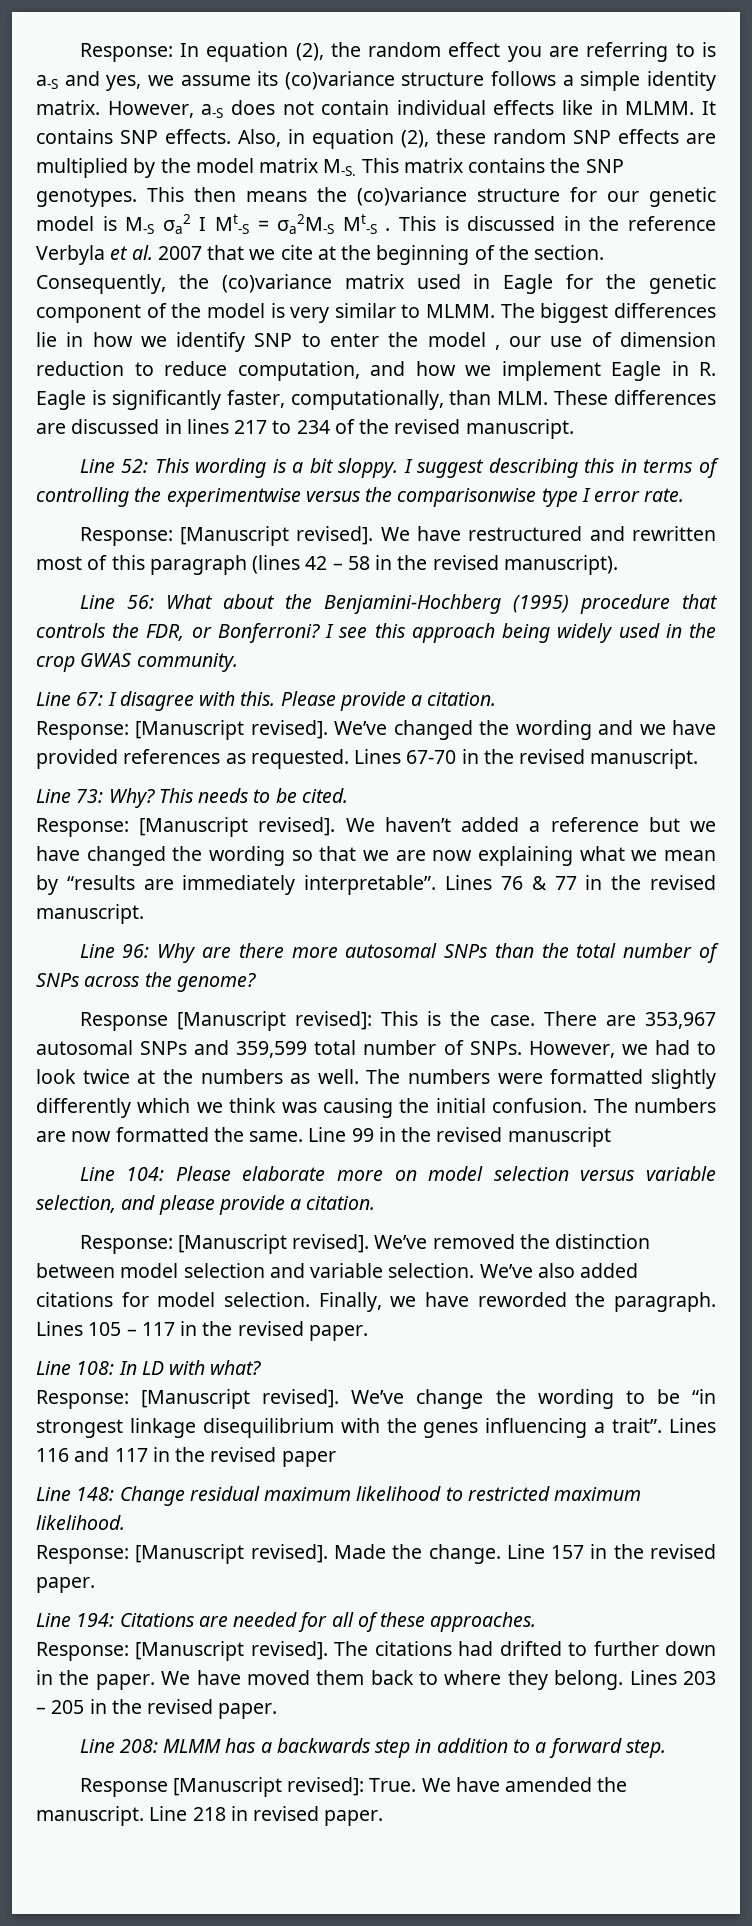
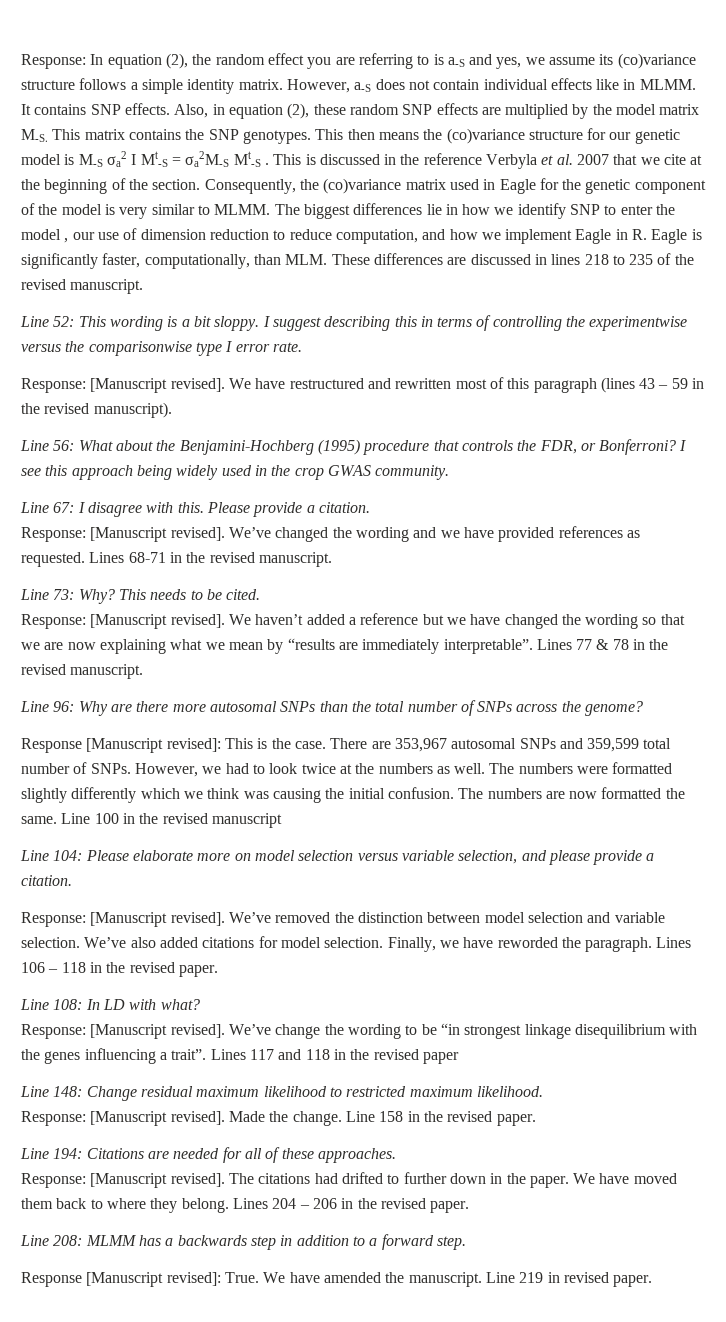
- The biggest differences lie in how we identify SNP to enter the model , our use of dimension reduction to reduce computation, and how we implement Eagle in R. Eagle is significantly faster, computationally, than MLM. These differences are discussed in lines 217 to 234 of the revised manuscript.
+ The biggest differences lie in how we identify SNP to enter the model , our use of dimension reduction to reduce computation, and how we implement Eagle in R. Eagle is significantly faster, computationally, than MLM. These differences are discussed in lines 218 to 235 of the revised manuscript.
- We have restructured and rewritten most of this paragraph (lines 42 – 58 in the revised manuscript).
+ We have restructured and rewritten most of this paragraph (lines 43 – 59 in the revised manuscript).
- Lines 67-70 in the revised manuscript.
+ Lines 68-71 in the revised manuscript.
- Lines 76 & 77 in the revised manuscript.
+ Lines 77 & 78 in the revised manuscript.
- Line 99 in the revised manuscript
+ Line 100 in the revised manuscript
- Lines 105 – 117 in the revised paper.
+ Lines 106 – 118 in the revised paper.
- Lines 116 and 117 in the revised paper
+ Lines 117 and 118 in the revised paper
- Line 157 in the revised paper.
+ Line 158 in the revised paper.
- Lines 203 – 205 in the revised paper.
+ Lines 204 – 206 in the revised paper.
- Line 218 in revised paper.
+ Line 219 in revised paper.

